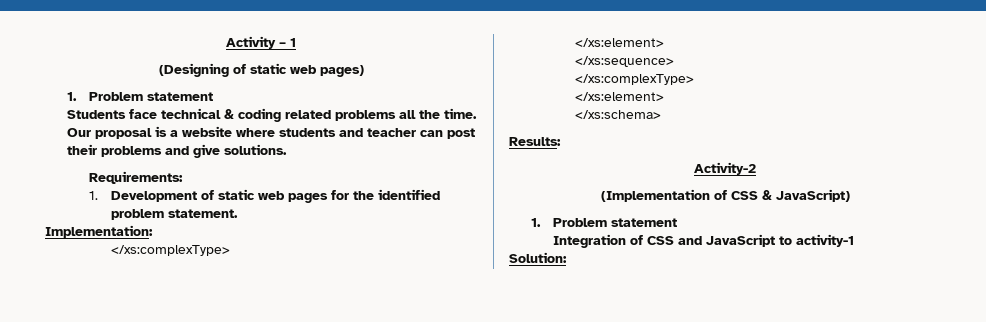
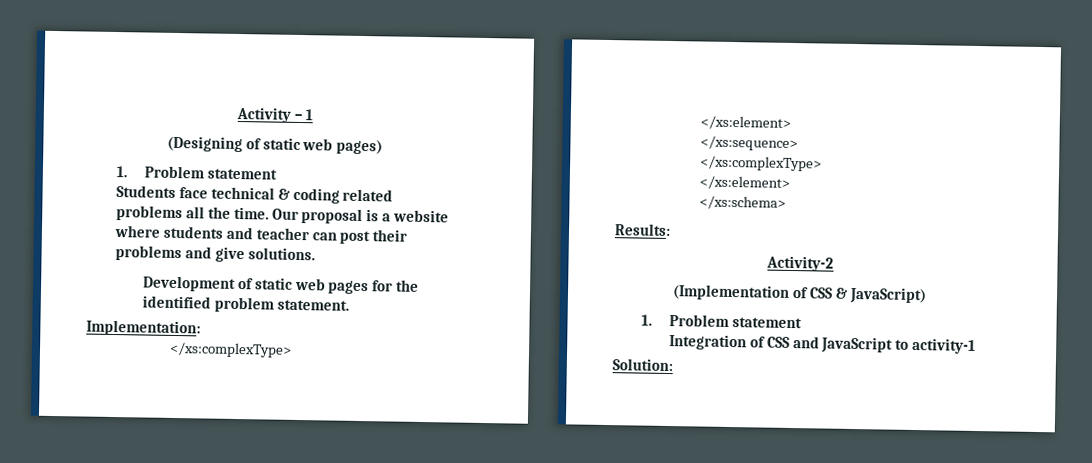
- Requirements:
- 1. Development of static web pages for the identified problem statement.
+ Development of static web pages for the identified problem statement.

